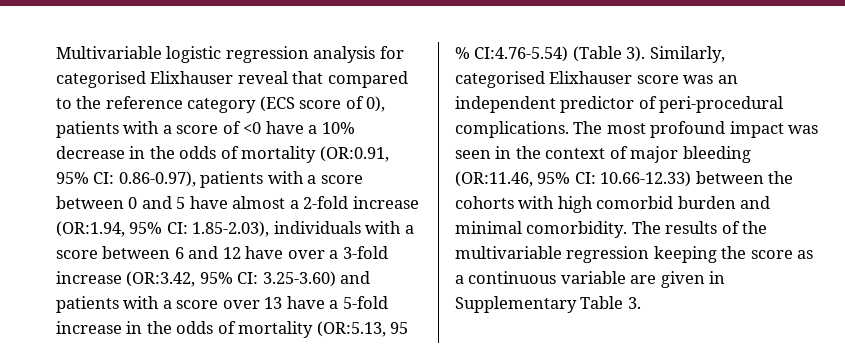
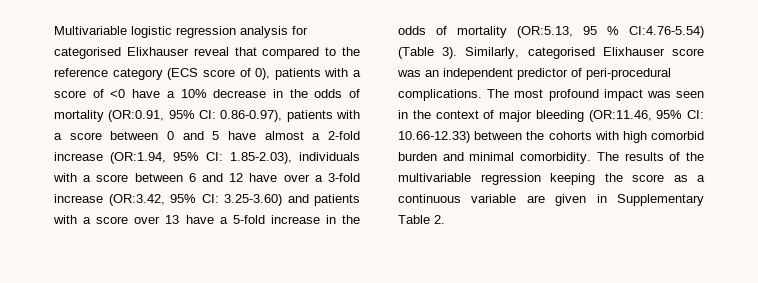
- The results of the multivariable regression keeping the score as a continuous variable are given in Supplementary Table 3.
+ The results of the multivariable regression keeping the score as a continuous variable are given in Supplementary Table 2.

